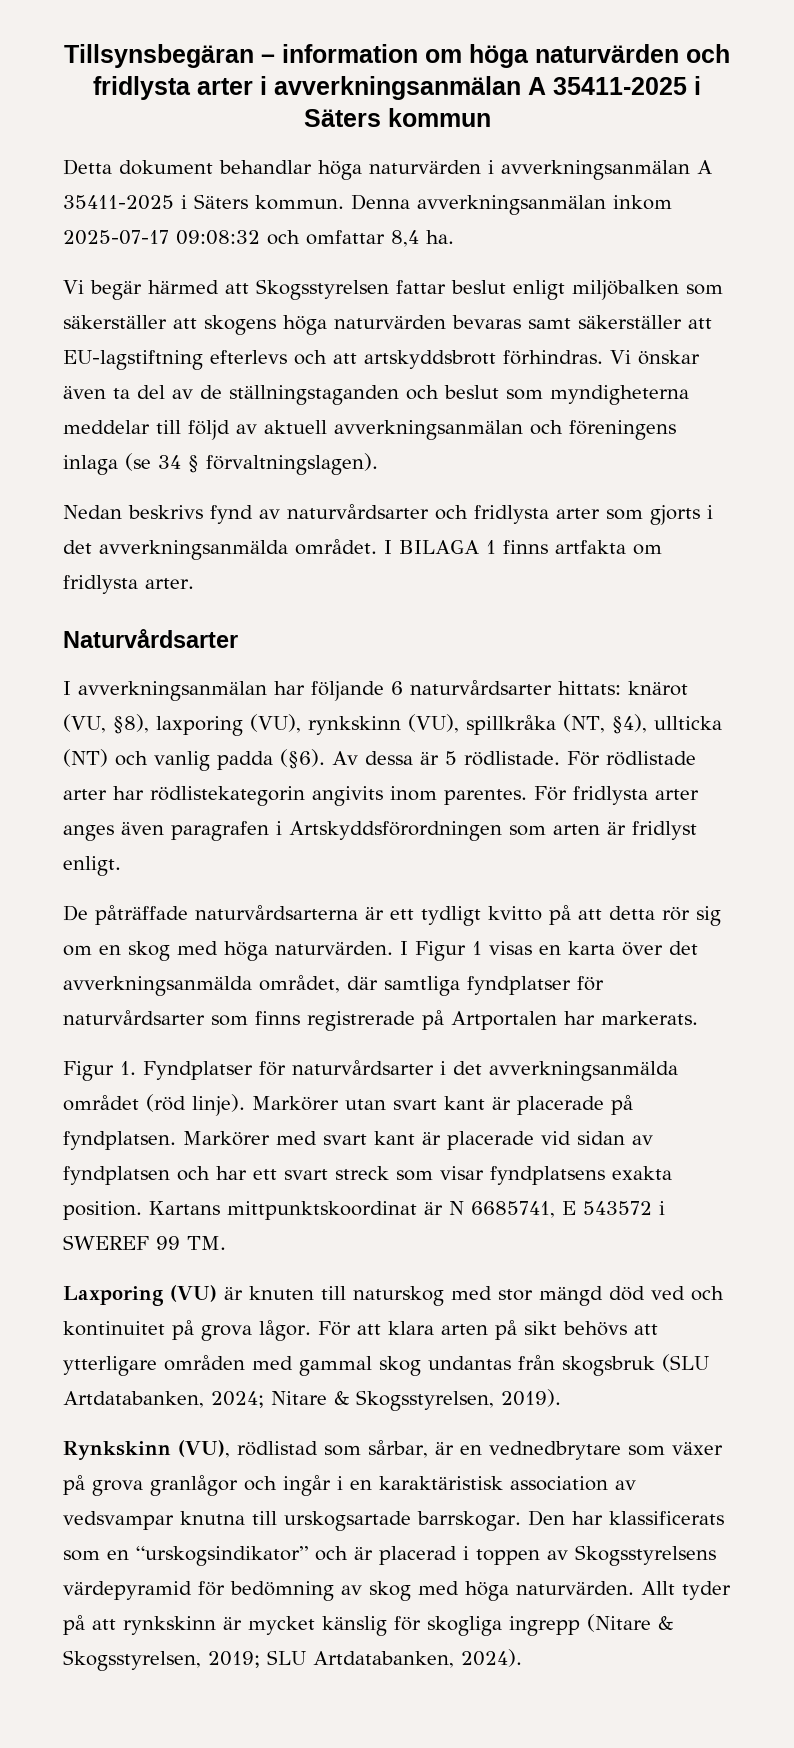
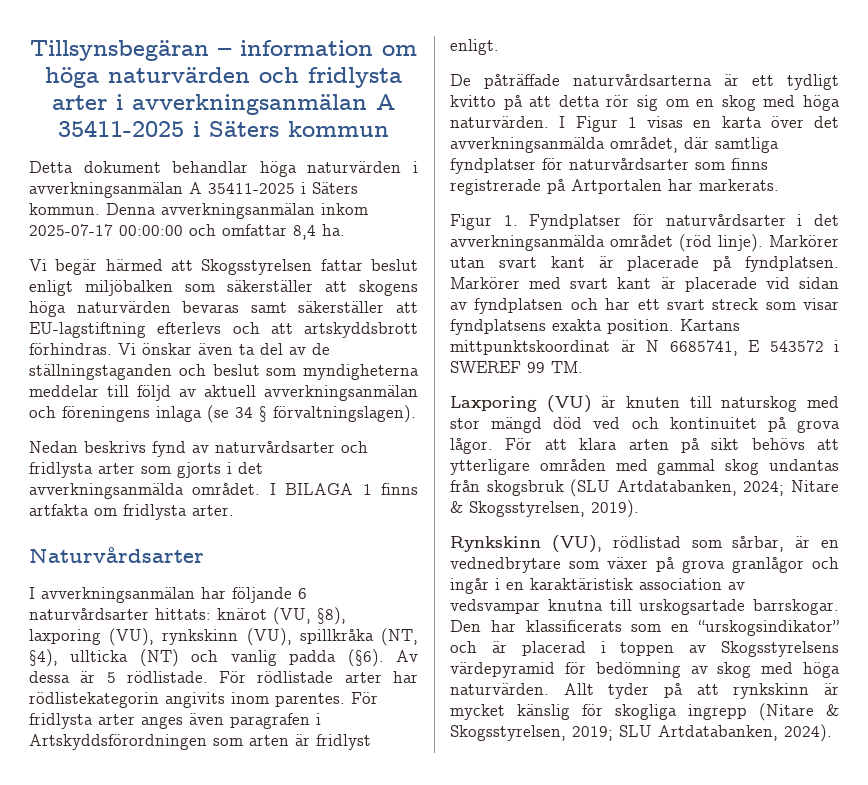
- Denna avverkningsanmälan inkom 2025-07-17 09:08:32 och omfattar 8,4 ha.
+ Denna avverkningsanmälan inkom 2025-07-17 00:00:00 och omfattar 8,4 ha.

